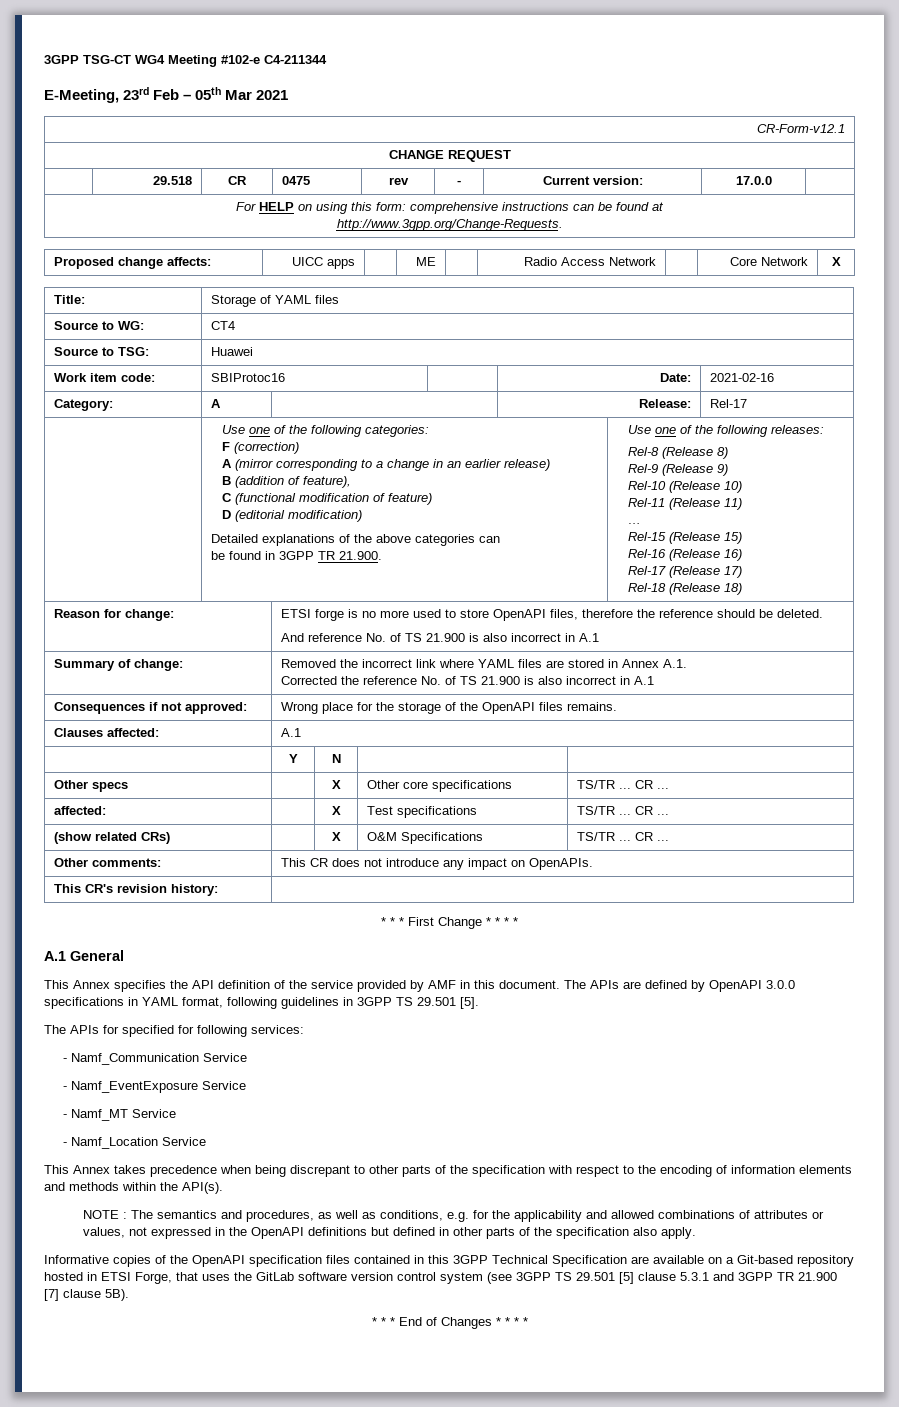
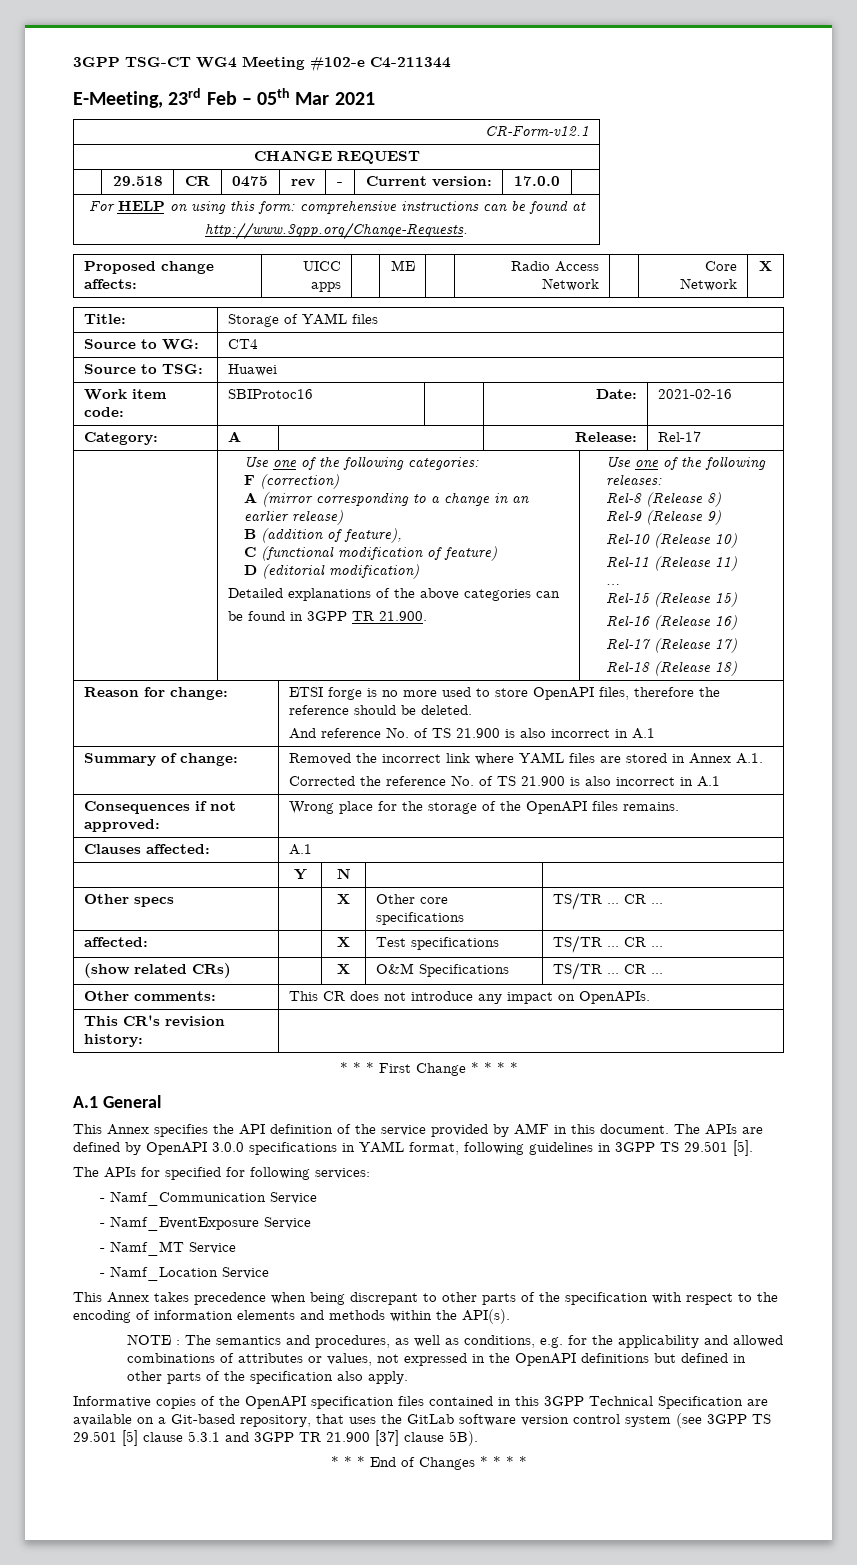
- Informative copies of the OpenAPI specification files contained in this 3GPP Technical Specification are available on a Git-based repository hosted in ETSI Forge, that uses the GitLab software version control system (see 3GPP TS 29.501 [5] clause 5.3.1 and 3GPP TR 21.900 [7] clause 5B).
+ Informative copies of the OpenAPI specification files contained in this 3GPP Technical Specification are available on a Git-based repository, that uses the GitLab software version control system (see 3GPP TS 29.501 [5] clause 5.3.1 and 3GPP TR 21.900 [37] clause 5B).

